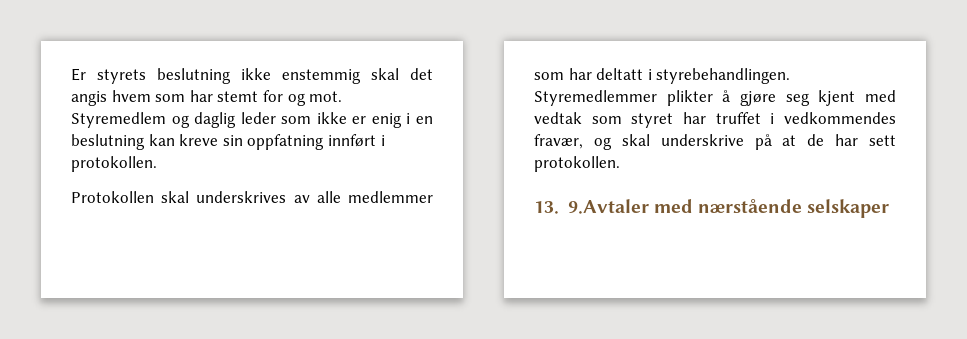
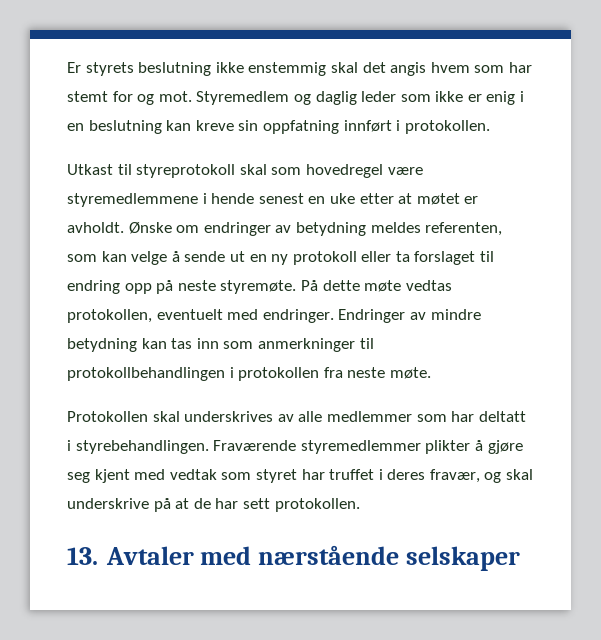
+ Utkast til styreprotokoll skal som hovedregel være styremedlemmene i hende senest en uke etter at møtet er avholdt. Ønske om endringer av betydning meldes referenten, som kan velge å sende ut en ny protokoll eller ta forslaget til endring opp på neste styremøte. På dette møte vedtas protokollen, eventuelt med endringer. Endringer av mindre betydning kan tas inn som anmerkninger til protokollbehandlingen i protokollen fra neste møte.
- Styremedlemmer plikter å gjøre seg kjent med vedtak som styret har truffet i vedkommendes fravær, og skal underskrive på at de har sett protokollen.
+ Fraværende styremedlemmer plikter å gjøre seg kjent med vedtak som styret har truffet i deres fravær, og skal underskrive på at de har sett protokollen.
- 13. 9.Avtaler med nærstående selskaper
+ 13. Avtaler med nærstående selskaper

